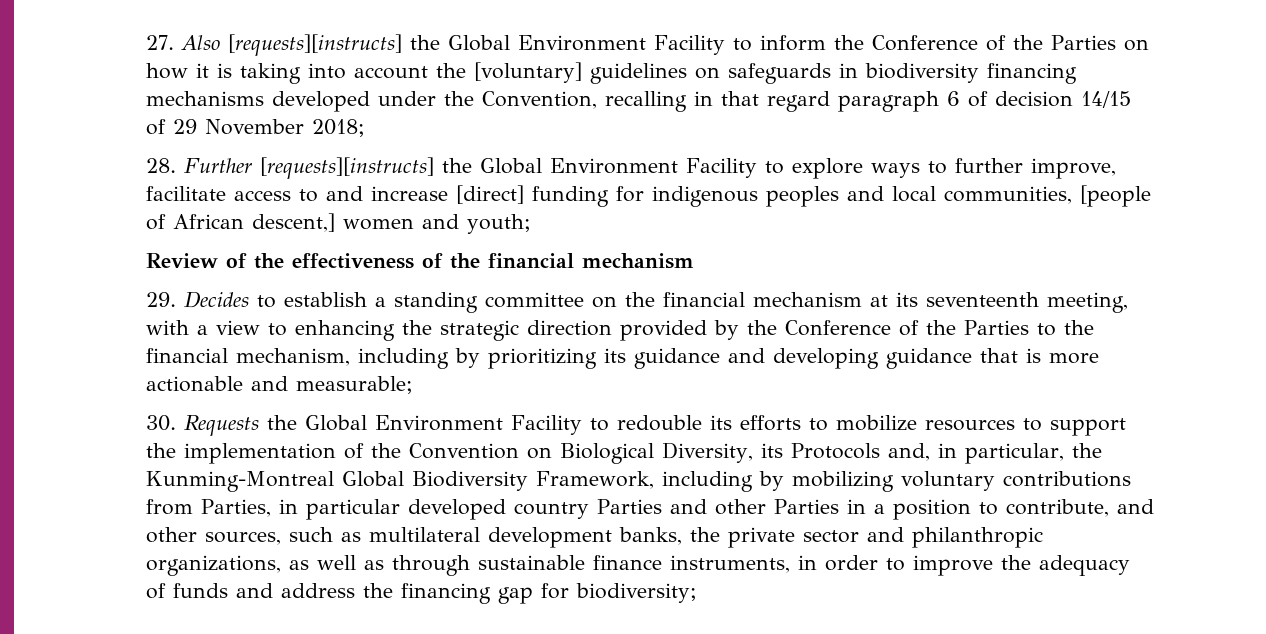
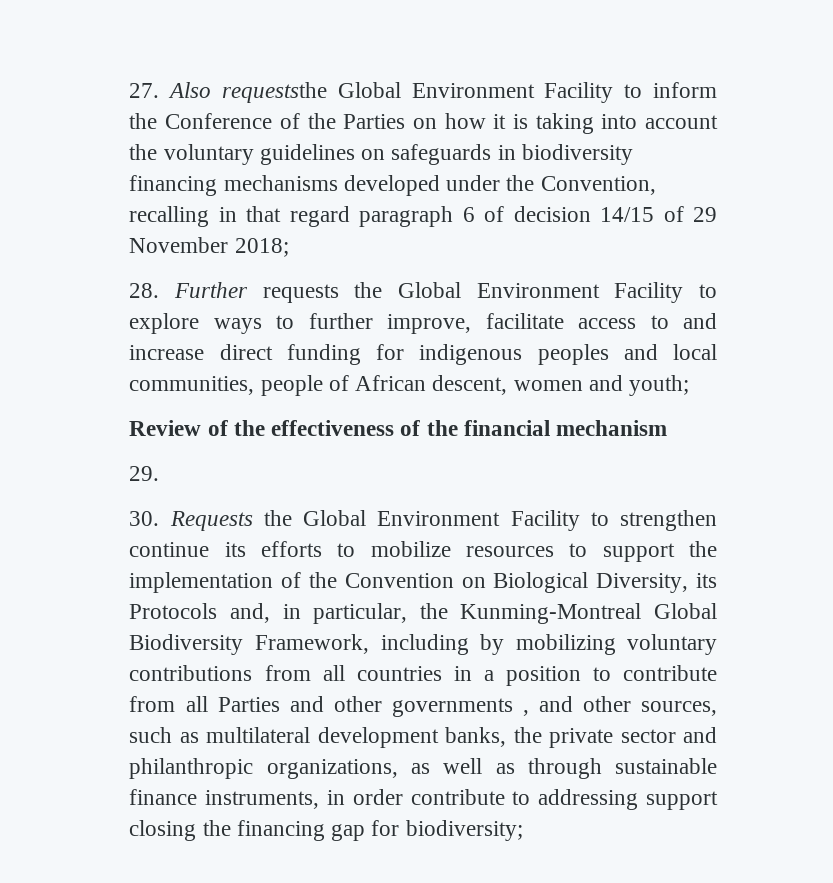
- 27. Also [requests][instructs] the Global Environment Facility to inform the Conference of the Parties on how it is taking into account the [voluntary] guidelines on safeguards in biodiversity financing mechanisms developed under the Convention, recalling in that regard paragraph 6 of decision 14/15 of 29 November 2018;
+ 27. Also requeststhe Global Environment Facility to inform the Conference of the Parties on how it is taking into account the voluntary guidelines on safeguards in biodiversity financing mechanisms developed under the Convention, recalling in that regard paragraph 6 of decision 14/15 of 29 November 2018;
- 28. Further [requests][instructs] the Global Environment Facility to explore ways to further improve, facilitate access to and increase [direct] funding for indigenous peoples and local communities, [people of African descent,] women and youth;
+ 28. Further requests the Global Environment Facility to explore ways to further improve, facilitate access to and increase direct funding for indigenous peoples and local communities, people of African descent, women and youth;
- 29. Decides to establish a standing committee on the financial mechanism at its seventeenth meeting, with a view to enhancing the strategic direction provided by the Conference of the Parties to the financial mechanism, including by prioritizing its guidance and developing guidance that is more actionable and measurable;
+ 29.
- 30. Requests the Global Environment Facility to redouble its efforts to mobilize resources to support the implementation of the Convention on Biological Diversity, its Protocols and, in particular, the Kunming-Montreal Global Biodiversity Framework, including by mobilizing voluntary contributions from Parties, in particular developed country Parties and other Parties in a position to contribute, and other sources, such as multilateral development banks, the private sector and philanthropic organizations, as well as through sustainable finance instruments, in order to improve the adequacy of funds and address the financing gap for biodiversity;
+ 30. Requests the Global Environment Facility to strengthen continue its efforts to mobilize resources to support the implementation of the Convention on Biological Diversity, its Protocols and, in particular, the Kunming-Montreal Global Biodiversity Framework, including by mobilizing voluntary contributions from all countries in a position to contribute from all Parties and other governments , and other sources, such as multilateral development banks, the private sector and philanthropic organizations, as well as through sustainable finance instruments, in order contribute to addressing support closing the financing gap for biodiversity;

